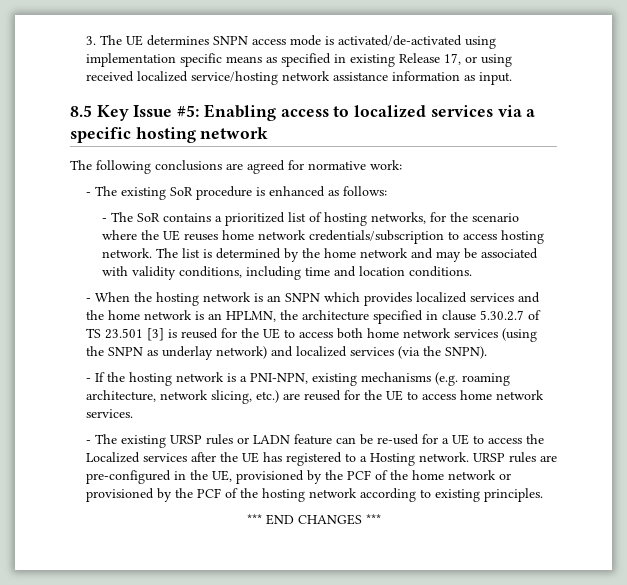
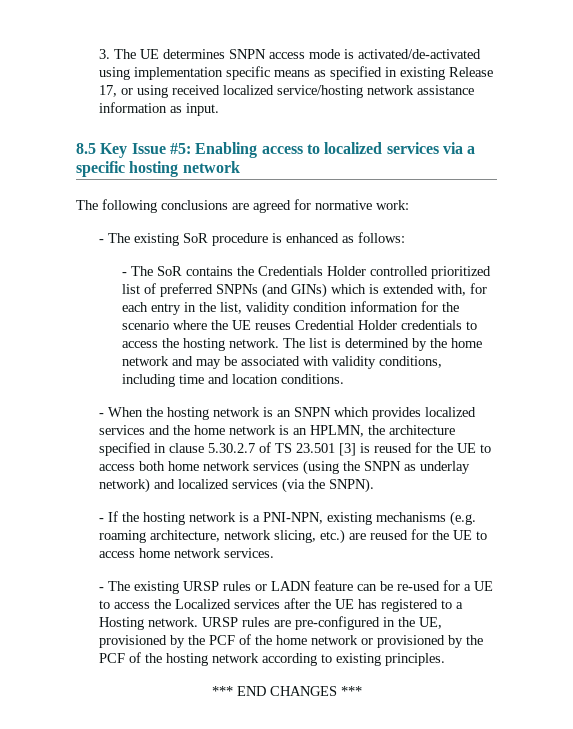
- - The SoR contains a prioritized list of hosting networks, for the scenario where the UE reuses home network credentials/subscription to access hosting network.
+ - The SoR contains the Credentials Holder controlled prioritized list of preferred SNPNs (and GINs) which is extended with, for each entry in the list, validity condition information for the scenario where the UE reuses Credential Holder credentials to access the hosting network.

